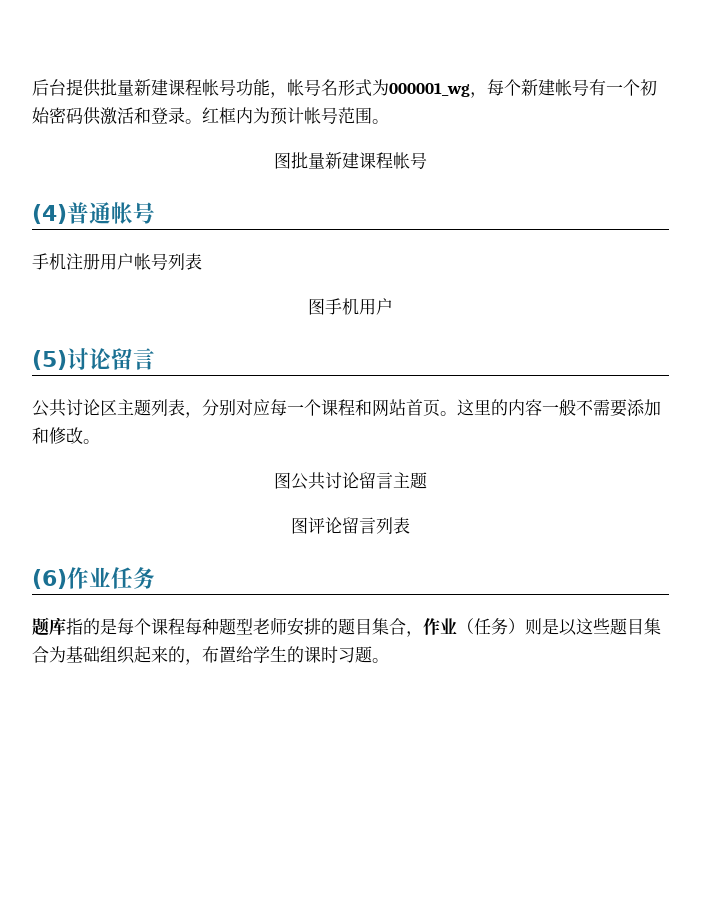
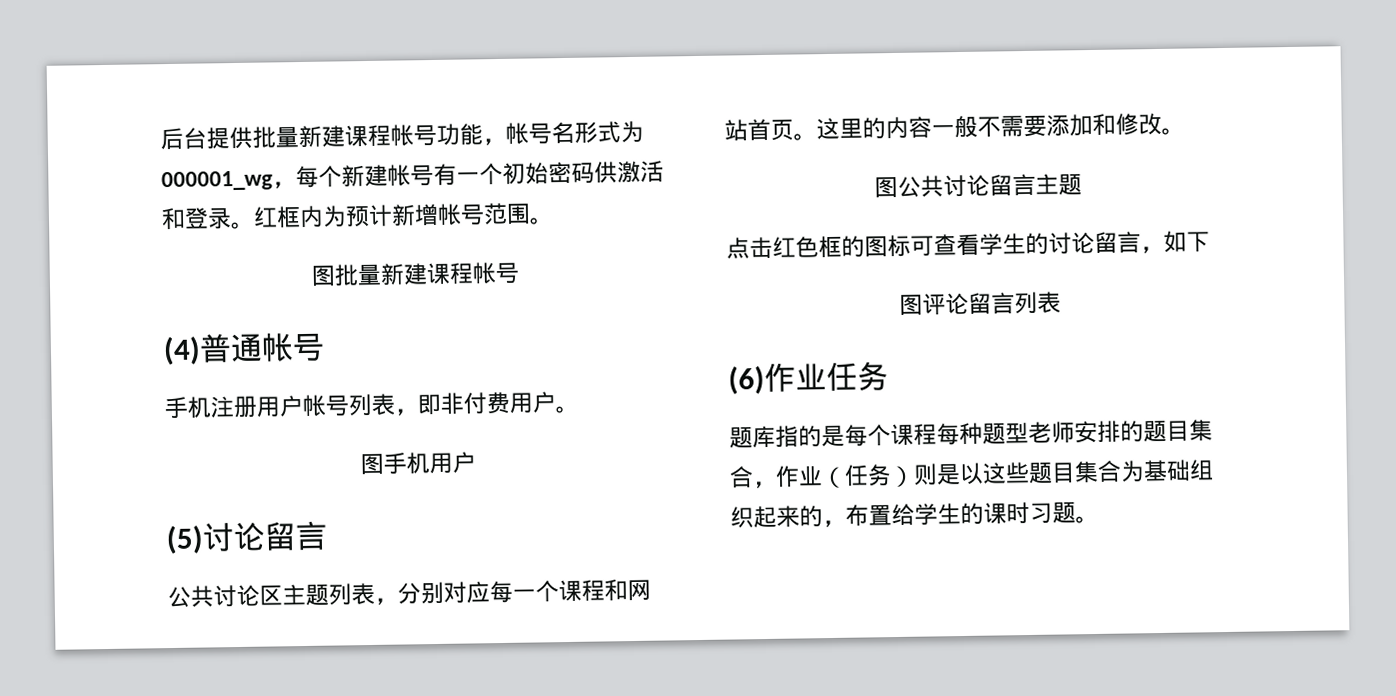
- 红框内为预计帐号范围。
+ 红框内为预计新增帐号范围。
- 手机注册用户帐号列表
+ 手机注册用户帐号列表，即非付费用户。
+ 点击红色框的图标可查看学生的讨论留言，如下

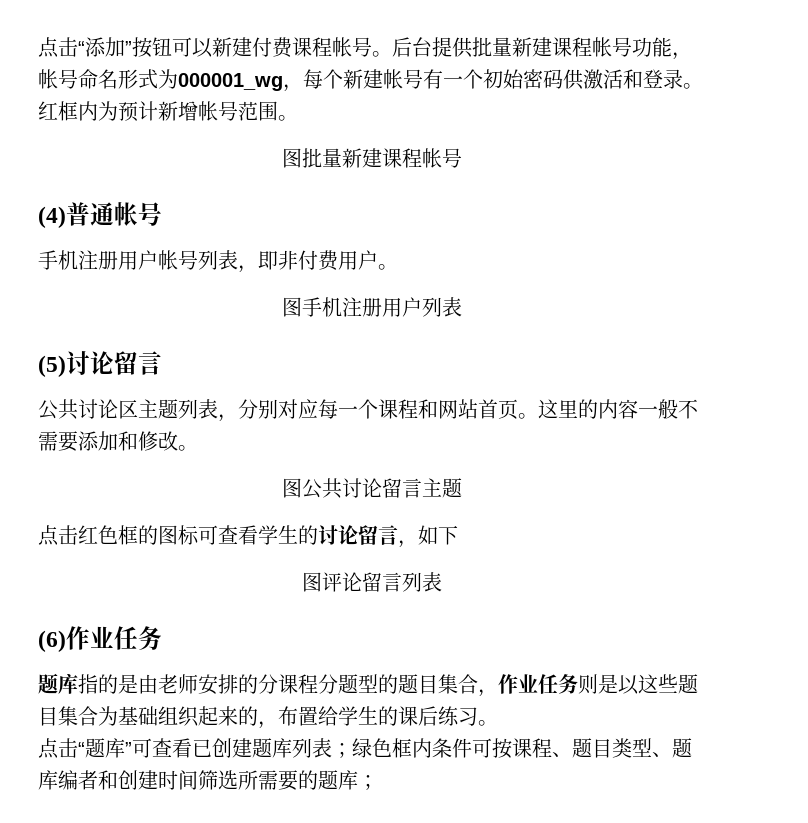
+ 点击“添加”按钮可以新建付费课程帐号。
- 后台提供批量新建课程帐号功能，帐号名形式为000001_wg，每个新建帐号有一个初始密码供激活和登录。
+ 后台提供批量新建课程帐号功能，帐号命名形式为000001_wg，每个新建帐号有一个初始密码供激活和登录。
- 图手机用户
+ 图手机注册用户列表
- 题库指的是每个课程每种题型老师安排的题目集合，作业（任务）则是以这些题目集合为基础组织起来的，布置给学生的课时习题。
+ 题库指的是由老师安排的分课程分题型的题目集合，作业任务则是以这些题目集合为基础组织起来的，布置给学生的课后练习。
+ 点击“题库”可查看已创建题库列表；绿色框内条件可按课程、题目类型、题库编者和创建时间筛选所需要的题库；

